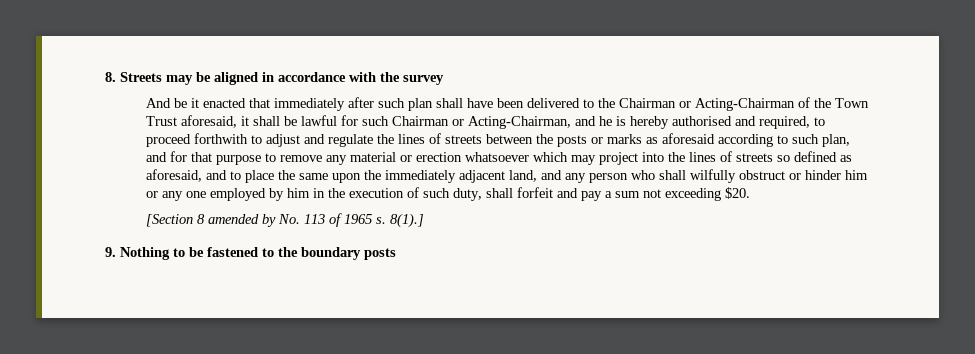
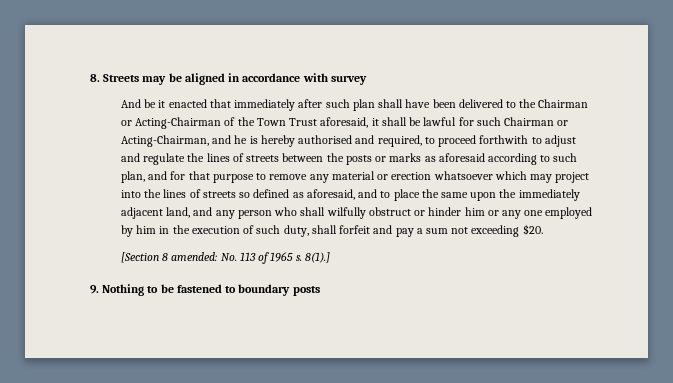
- 8. Streets may be aligned in accordance with the survey
+ 8. Streets may be aligned in accordance with survey
- [Section 8 amended by No. 113 of 1965 s.
+ [Section 8 amended: No. 113 of 1965 s.
- 9. Nothing to be fastened to the boundary posts
+ 9. Nothing to be fastened to boundary posts

